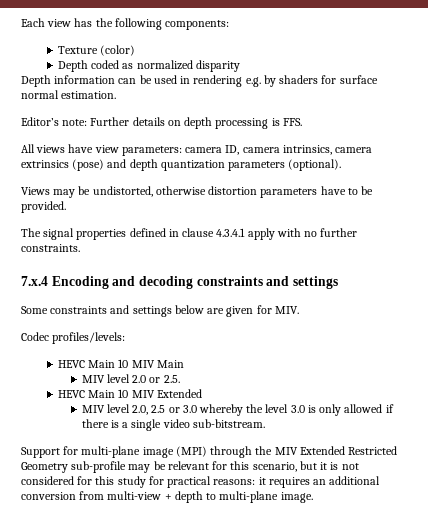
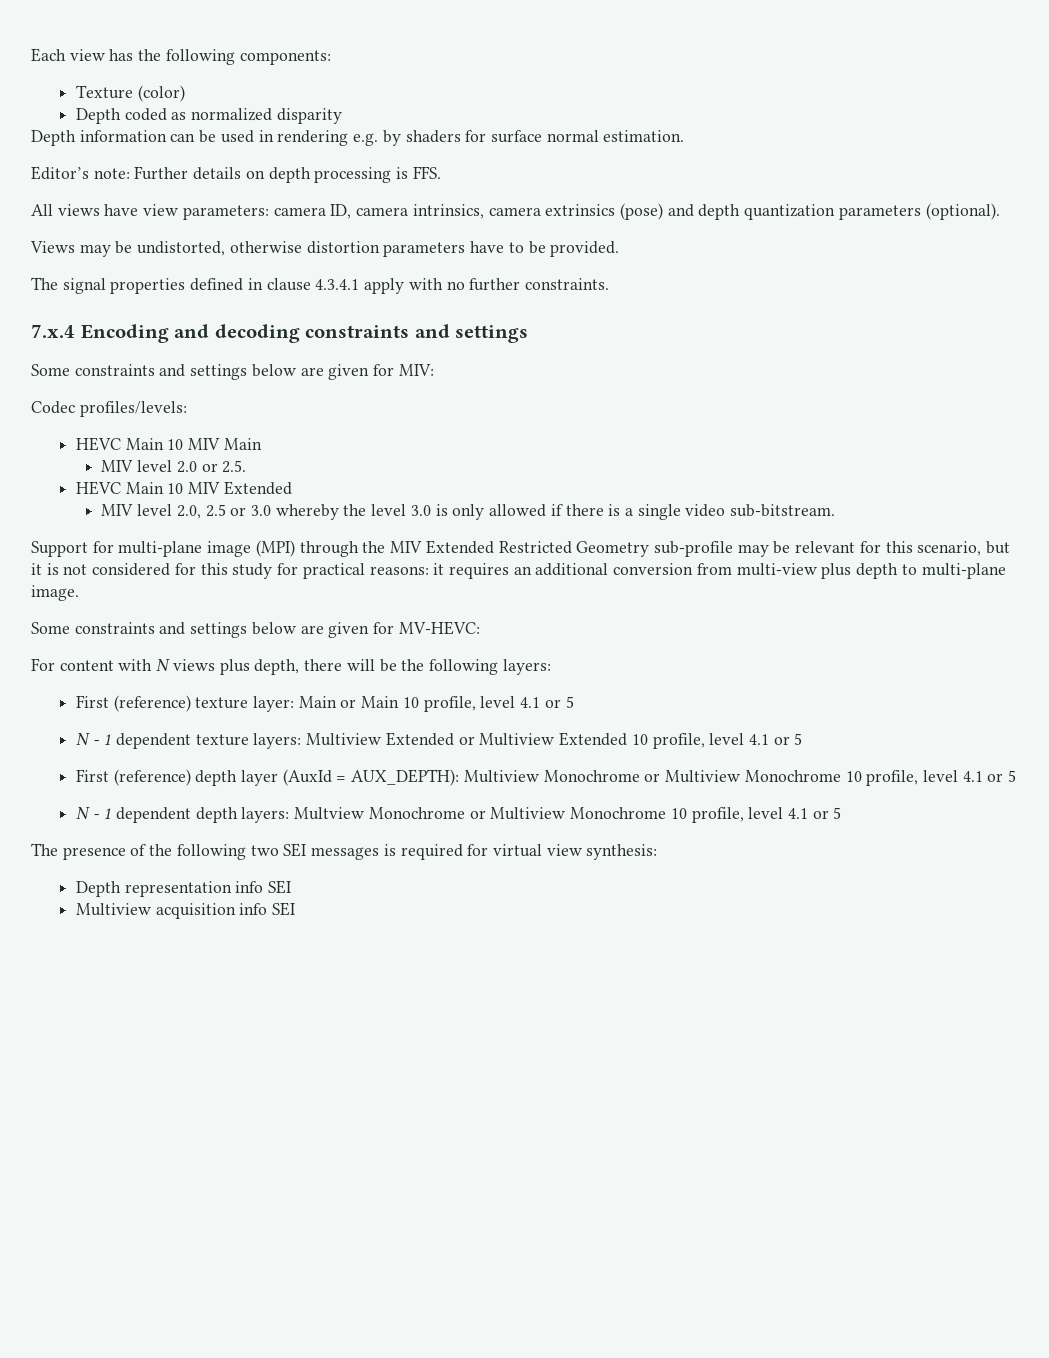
- Some constraints and settings below are given for MIV.
+ Some constraints and settings below are given for MIV:
- Support for multi-plane image (MPI) through the MIV Extended Restricted Geometry sub-profile may be relevant for this scenario, but it is not considered for this study for practical reasons: it requires an additional conversion from multi-view + depth to multi-plane image.
+ Support for multi-plane image (MPI) through the MIV Extended Restricted Geometry sub-profile may be relevant for this scenario, but it is not considered for this study for practical reasons: it requires an additional conversion from multi-view plus depth to multi-plane image.
+ Some constraints and settings below are given for MV-HEVC:
+ For content with N views plus depth, there will be the following layers:
+ First (reference) texture layer: Main or Main 10 profile, level 4.1 or 5
+ N - 1 dependent texture layers: Multiview Extended or Multiview Extended 10 profile, level 4.1 or 5
+ First (reference) depth layer (AuxId = AUX_DEPTH): Multiview Monochrome or Multiview Monochrome 10 profile, level 4.1 or 5
+ N - 1 dependent depth layers: Multview Monochrome or Multiview Monochrome 10 profile, level 4.1 or 5
+ The presence of the following two SEI messages is required for virtual view synthesis:
+ Depth representation info SEI
+ Multiview acquisition info SEI

